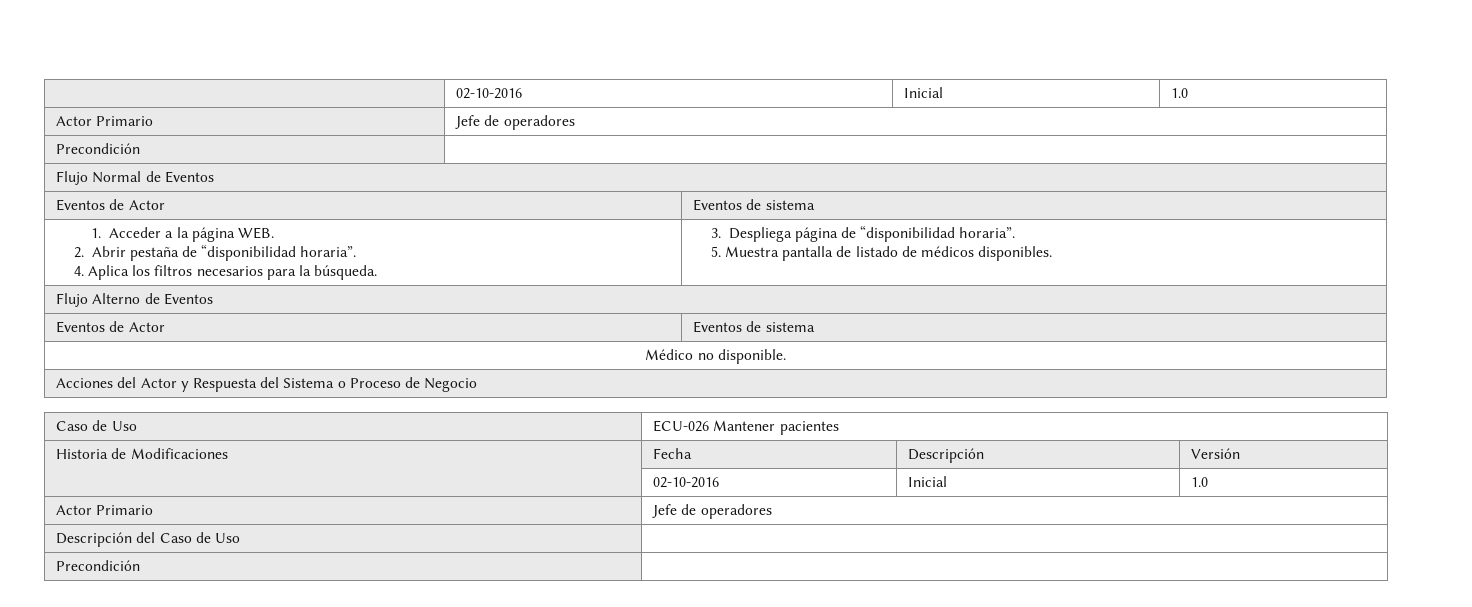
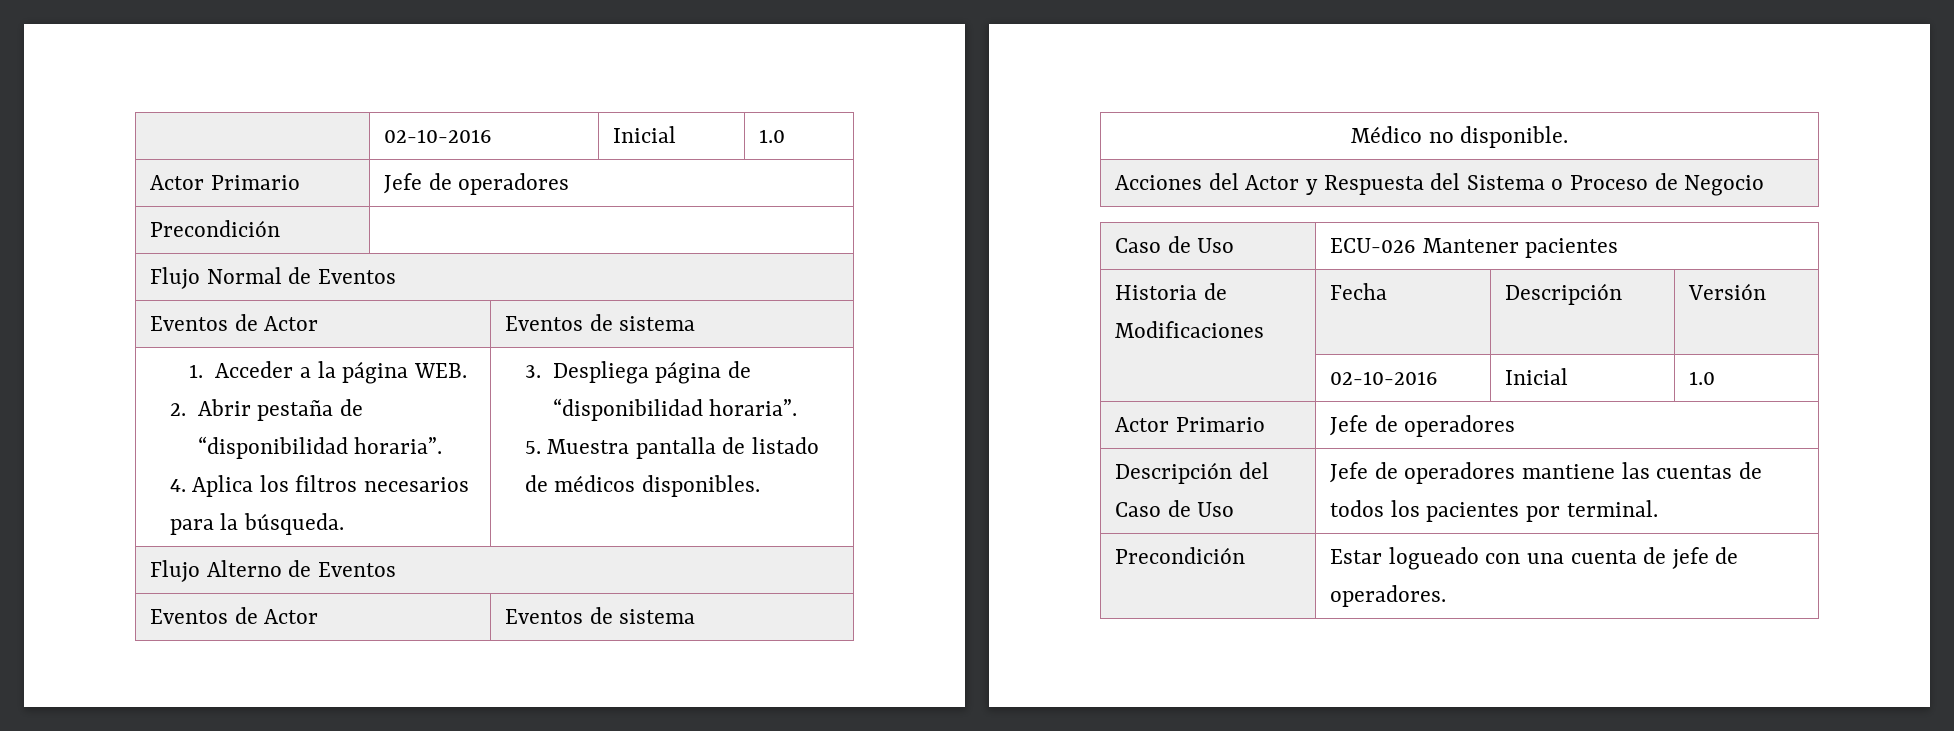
- Descripción del Caso de Uso |
- Precondición |
+ Descripción del Caso de Uso | Jefe de operadores mantiene las cuentas de todos los pacientes por terminal.
+ Precondición | Estar logueado con una cuenta de jefe de operadores.

